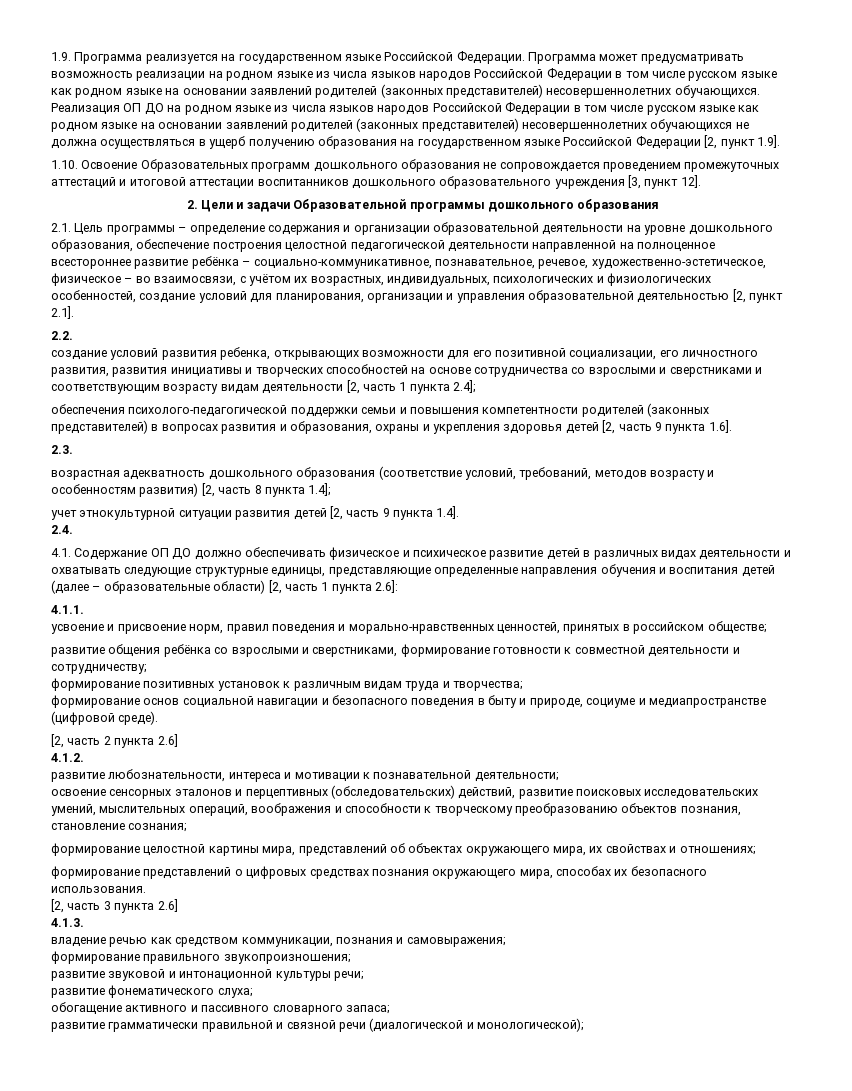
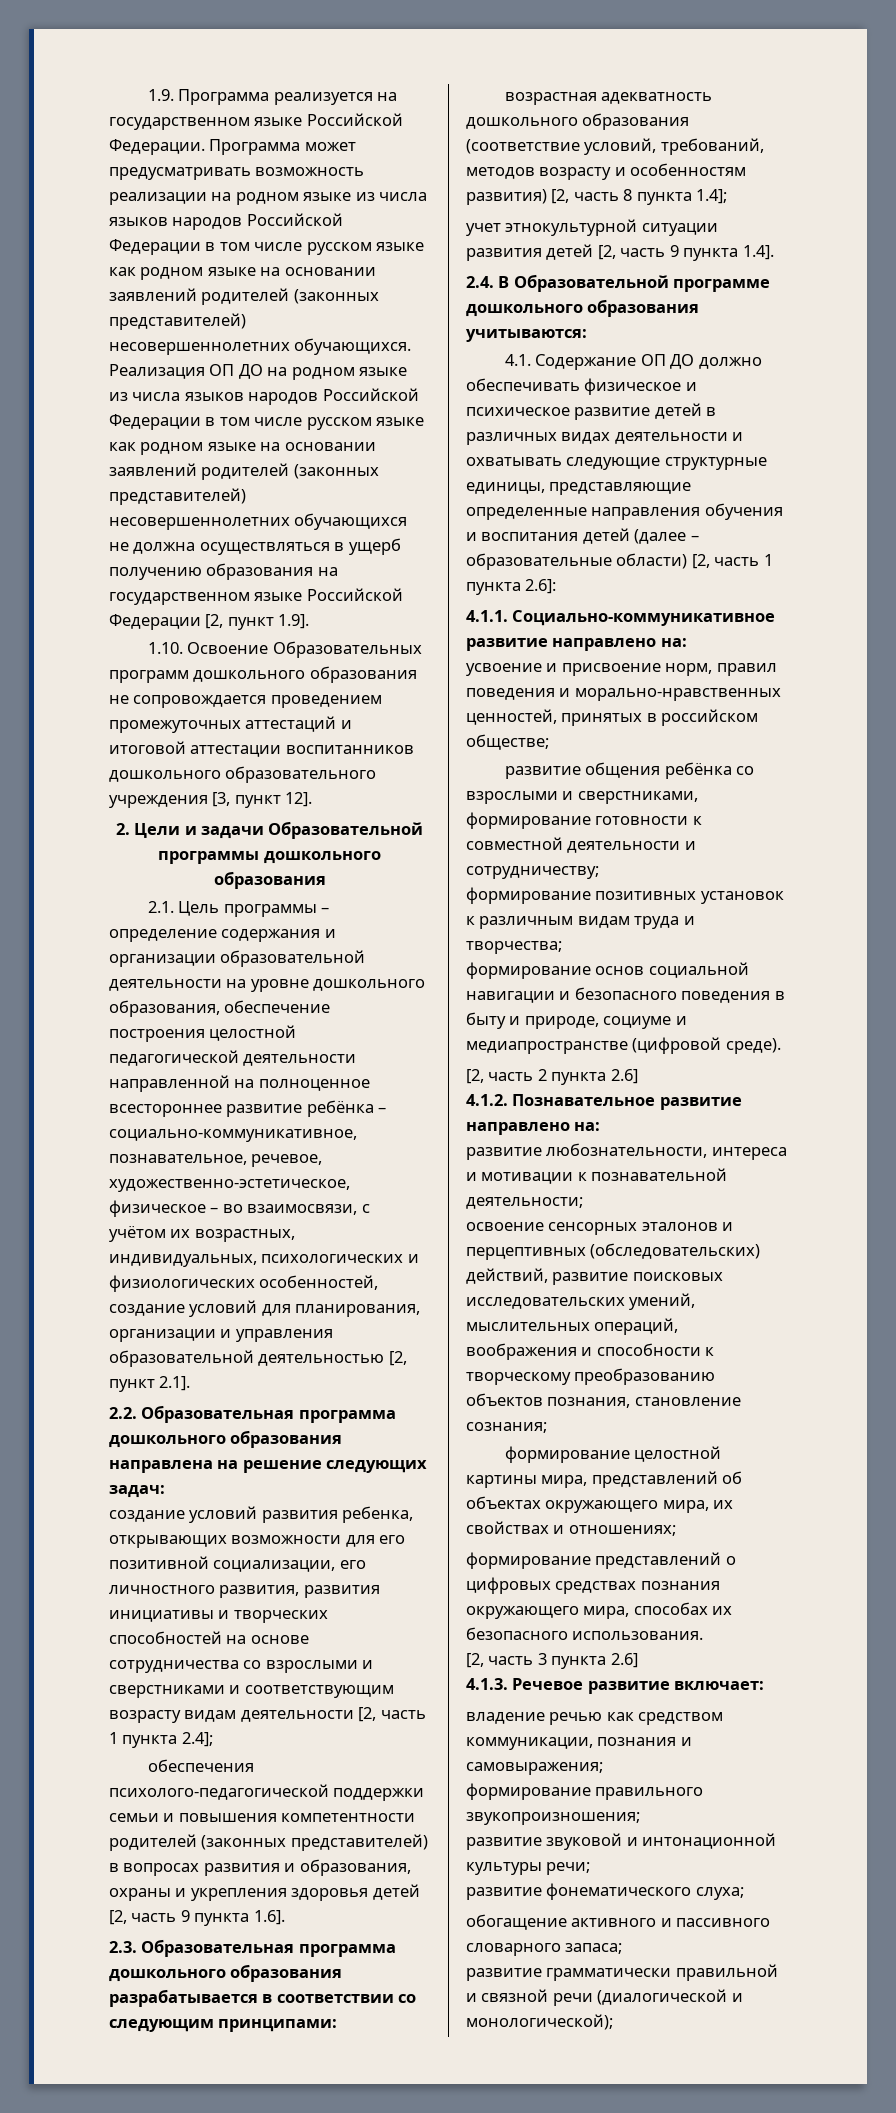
- 2.2.
+ 2.2. Образовательная программа дошкольного образования направлена на решение следующих задач:
- 2.3.
+ 2.3. Образовательная программа дошкольного образования разрабатывается в соответствии со следующим принципами:
- 2.4.
+ 2.4. В Образовательной программе дошкольного образования учитываются:
- 4.1.1.
+ 4.1.1. Социально-коммуникативное развитие направлено на:
- 4.1.2.
+ 4.1.2. Познавательное развитие направлено на:
- 4.1.3.
+ 4.1.3. Речевое развитие включает:

